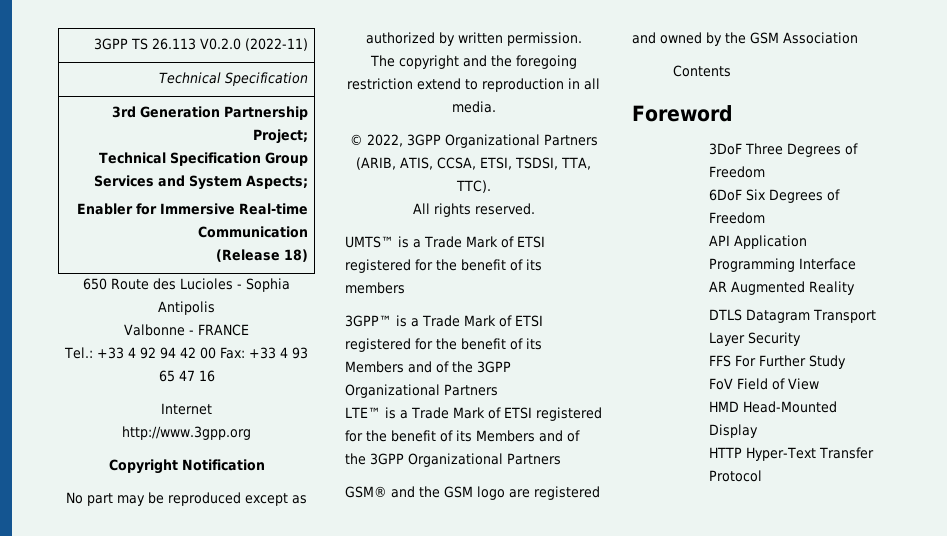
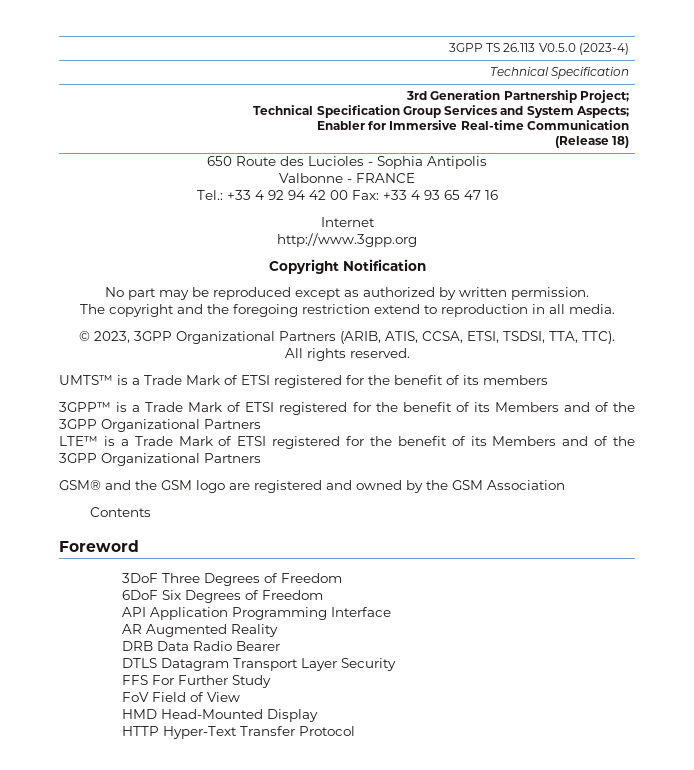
- 3GPP TS 26.113 V0.2.0 (2022-11)
+ 3GPP TS 26.113 V0.5.0 (2023-4)
- © 2022, 3GPP Organizational Partners (ARIB, ATIS, CCSA, ETSI, TSDSI, TTA, TTC).
+ © 2023, 3GPP Organizational Partners (ARIB, ATIS, CCSA, ETSI, TSDSI, TTA, TTC).
+ DRB Data Radio Bearer

